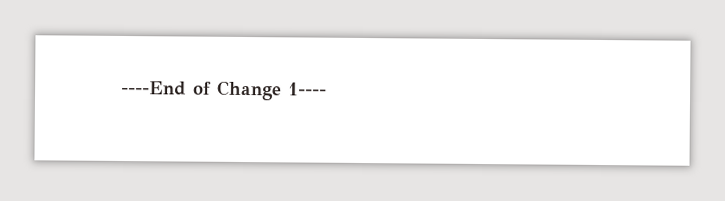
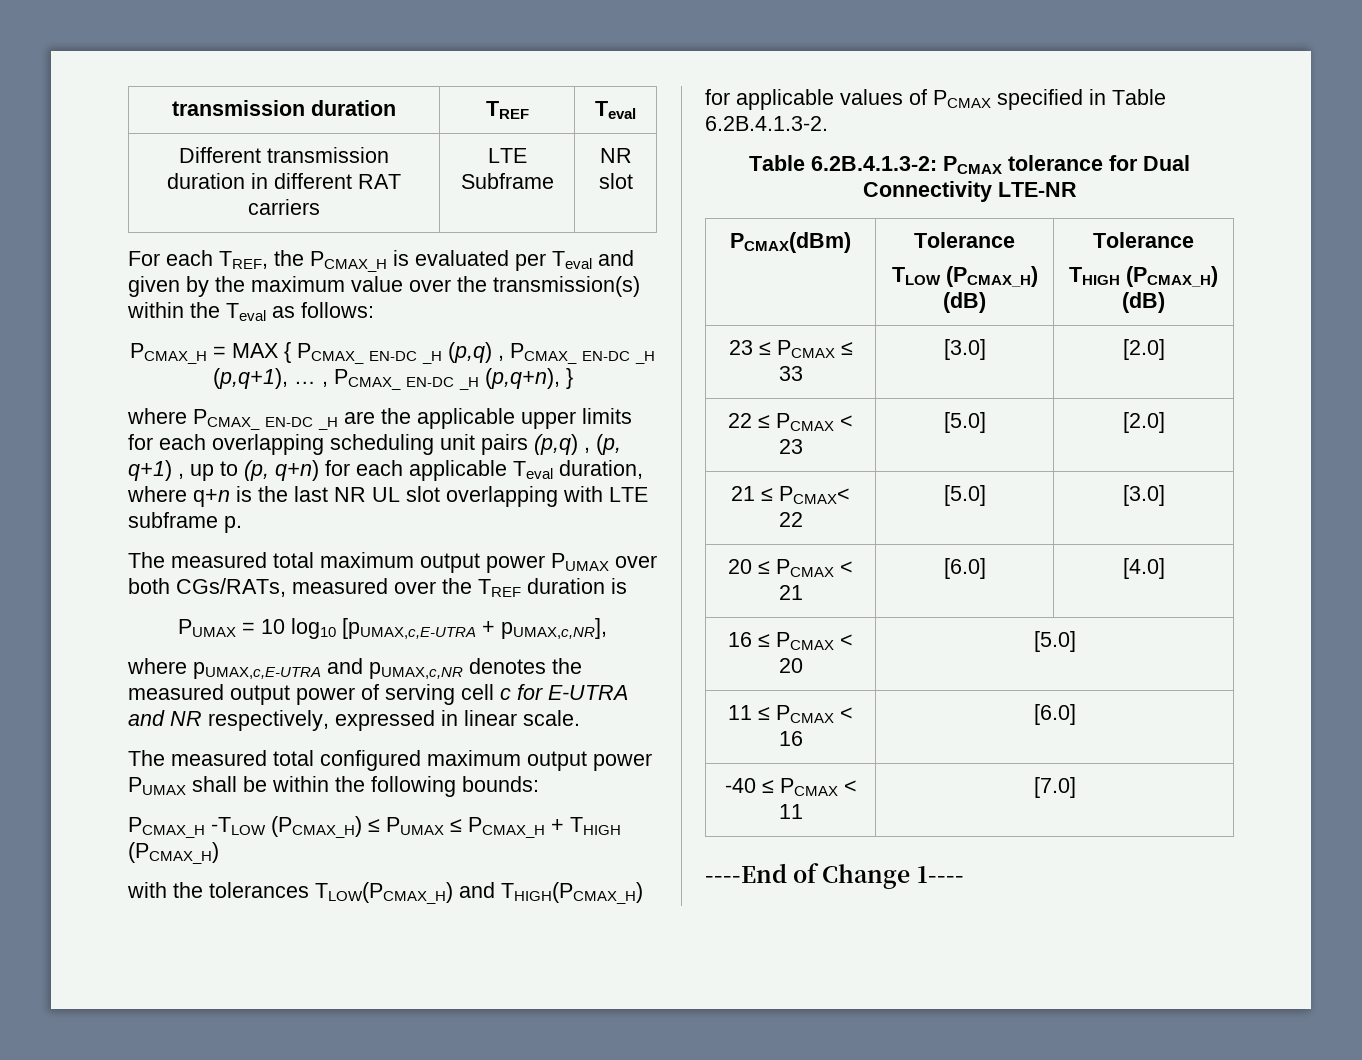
+ transmission duration | TREF | Teval
+ Different transmission duration in different RAT carriers | LTE Subframe | NR slot
+ For each TREF, the PCMAX_H is evaluated per Teval and given by the maximum value over the transmission(s) within the Teval as follows:
+ PCMAX_H = MAX { PCMAX_ EN-DC _H (p,q) , PCMAX_ EN-DC _H (p,q+1), … , PCMAX_ EN-DC _H (p,q+n), }
+ where PCMAX_ EN-DC _H are the applicable upper limits for each overlapping scheduling unit pairs (p,q) , (p, q+1) , up to (p, q+n) for each applicable Teval duration, where q+n is the last NR UL slot overlapping with LTE subframe p.
+ The measured total maximum output power PUMAX over both CGs/RATs, measured over the TREF duration is
+ PUMAX = 10 log10 [pUMAX,c,E-UTRA + pUMAX,c,NR],
+ where pUMAX,c,E-UTRA and pUMAX,c,NR denotes the measured output power of serving cell c for E-UTRA and NR respectively, expressed in linear scale.
+ The measured total configured maximum output power PUMAX shall be within the following bounds:
+ PCMAX_H -TLOW (PCMAX_H) ≤ PUMAX ≤ PCMAX_H + THIGH (PCMAX_H)
+ with the tolerances TLOW(PCMAX_H) and THIGH(PCMAX_H) for applicable values of PCMAX specified in Table 6.2B.4.1.3-2.
+ Table 6.2B.4.1.3-2: PCMAX tolerance for Dual Connectivity LTE-NR
+ PCMAX(dBm) | Tolerance
+ TLOW (PCMAX_H) (dB) | Tolerance
+ THIGH (PCMAX_H) (dB)
+ 23 ≤ PCMAX ≤ 33 | [3.0] | [2.0]
+ 22 ≤ PCMAX < 23 | [5.0] | [2.0]
+ 21 ≤ PCMAX< 22 | [5.0] | [3.0]
+ 20 ≤ PCMAX < 21 | [6.0] | [4.0]
+ 16 ≤ PCMAX < 20 | [5.0]
+ 11 ≤ PCMAX < 16 | [6.0]
+ -40 ≤ PCMAX < 11 | [7.0]

